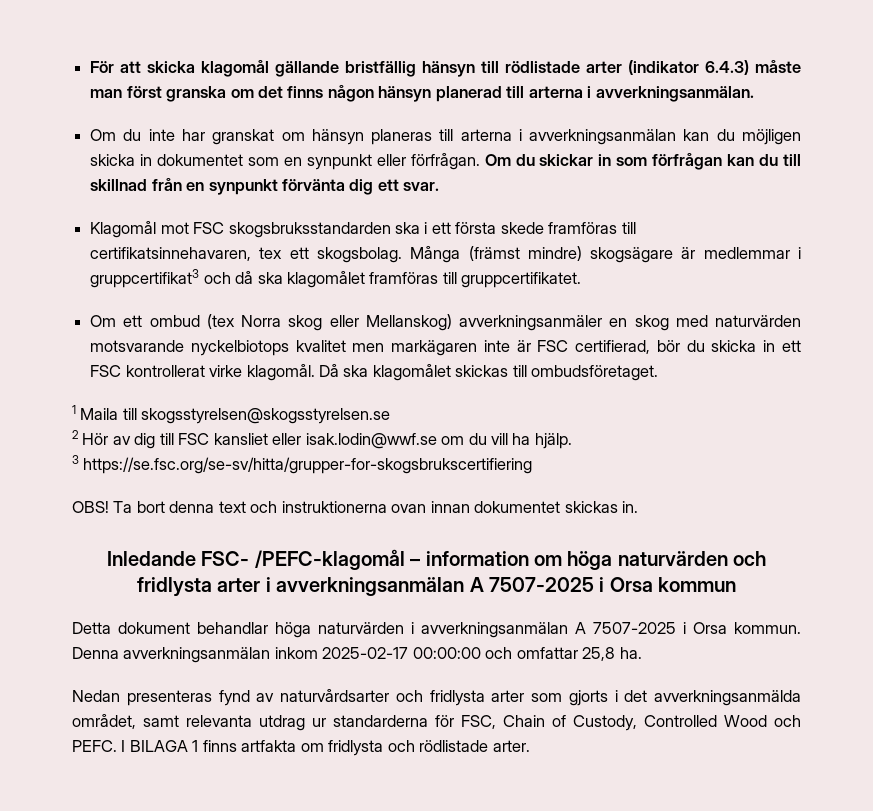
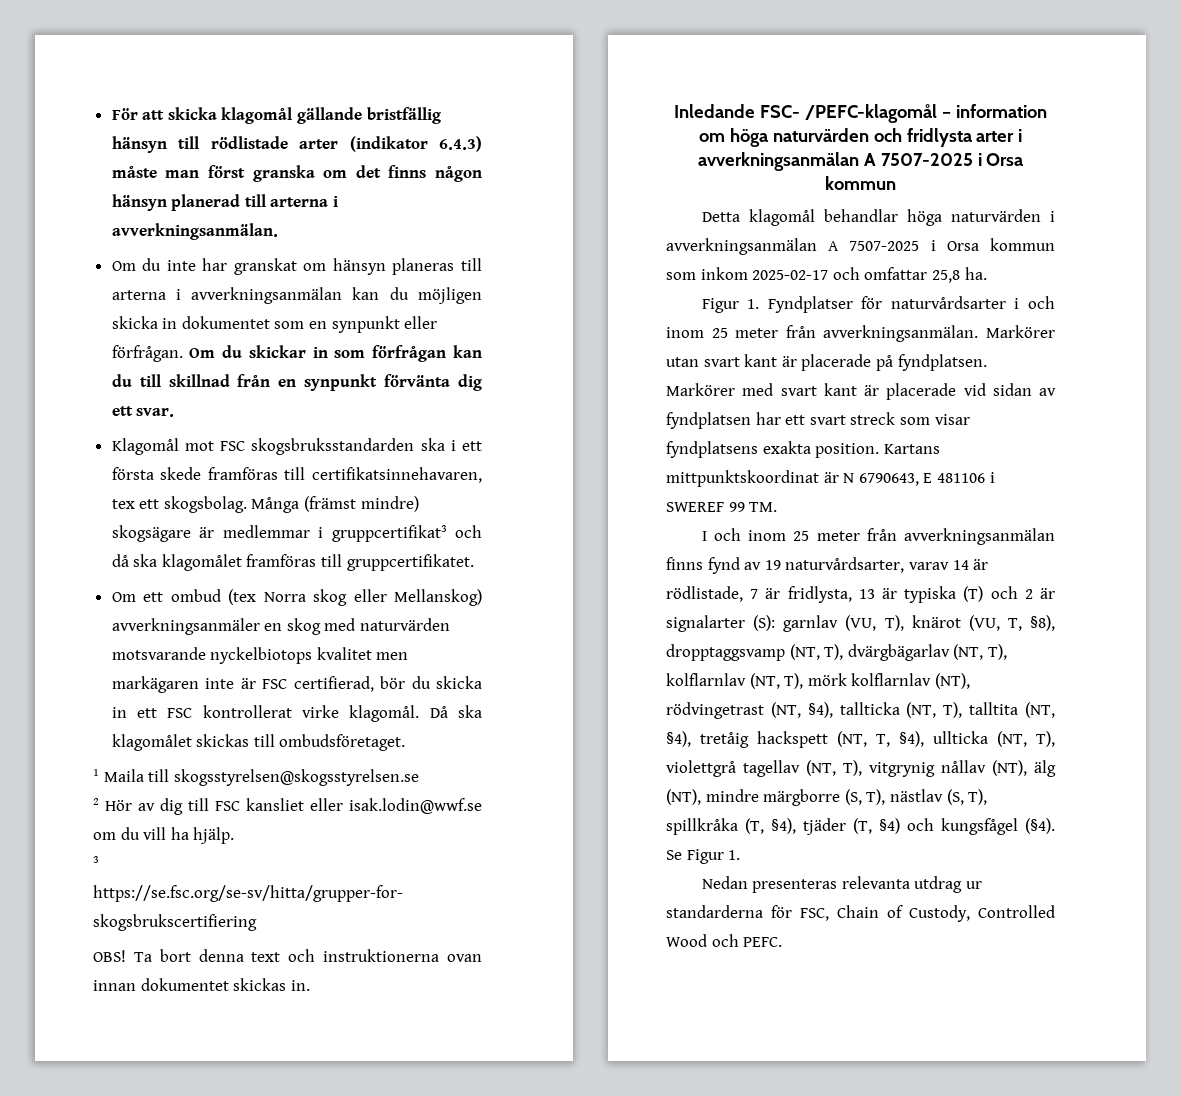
- Detta dokument behandlar höga naturvärden i avverkningsanmälan A 7507-2025 i Orsa kommun. Denna avverkningsanmälan inkom 2025-02-17 00:00:00 och omfattar 25,8 ha.
+ Detta klagomål behandlar höga naturvärden i avverkningsanmälan A 7507-2025 i Orsa kommun som inkom 2025-02-17 och omfattar 25,8 ha.
- Nedan presenteras fynd av naturvårdsarter och fridlysta arter som gjorts i det avverkningsanmälda området, samt relevanta utdrag ur standarderna för FSC, Chain of Custody, Controlled Wood och PEFC. I BILAGA 1 finns artfakta om fridlysta och rödlistade arter.
+ Figur 1. Fyndplatser för naturvårdsarter i och inom 25 meter från avverkningsanmälan. Markörer utan svart kant är placerade på fyndplatsen. Markörer med svart kant är placerade vid sidan av fyndplatsen har ett svart streck som visar fyndplatsens exakta position. Kartans mittpunktskoordinat är N 6790643, E 481106 i SWEREF 99 TM.
+ I och inom 25 meter från avverkningsanmälan finns fynd av 19 naturvårdsarter, varav 14 är rödlistade, 7 är fridlysta, 13 är typiska (T) och 2 är signalarter (S): garnlav (VU, T), knärot (VU, T, §8), dropptaggsvamp (NT, T), dvärgbägarlav (NT, T), kolflarnlav (NT, T), mörk kolflarnlav (NT), rödvingetrast (NT, §4), tallticka (NT, T), talltita (NT, §4), tretåig hackspett (NT, T, §4), ullticka (NT, T), violettgrå tagellav (NT, T), vitgrynig nållav (NT), älg (NT), mindre märgborre (S, T), nästlav (S, T), spillkråka (T, §4), tjäder (T, §4) och kungsfågel (§4). Se Figur 1.
+ Nedan presenteras relevanta utdrag ur standarderna för FSC, Chain of Custody, Controlled Wood och PEFC.

